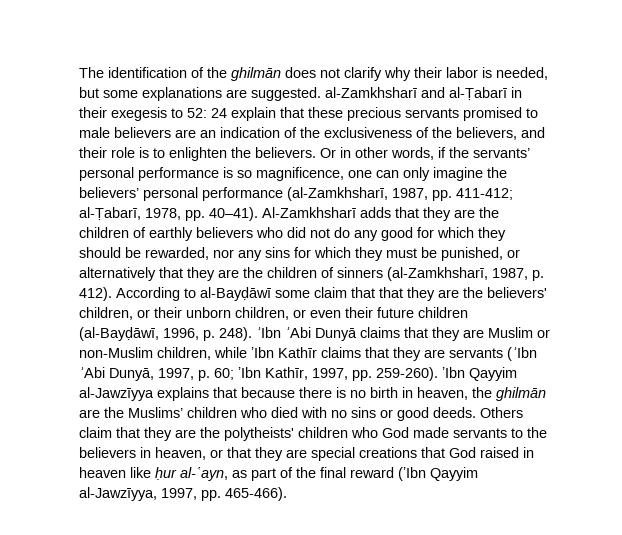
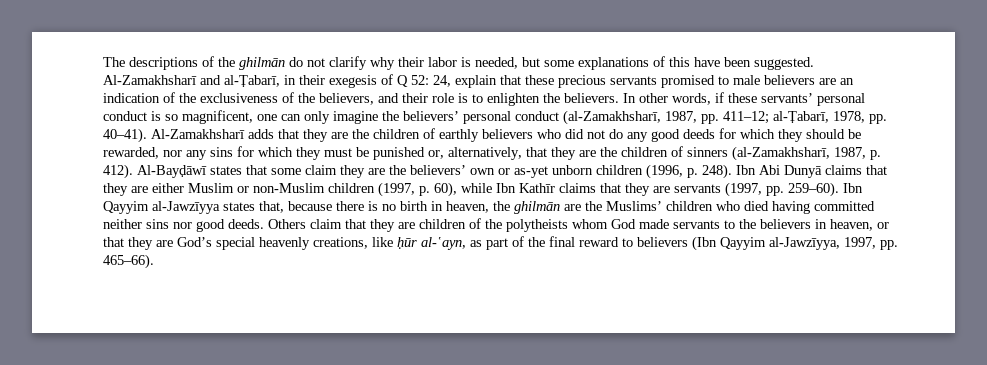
- The identification of the ghilmān does not clarify why their labor is needed, but some explanations are suggested. al-Zamkhsharī and al-Ṭabarī in their exegesis to 52: 24 explain that these precious servants promised to male believers are an indication of the exclusiveness of the believers, and their role is to enlighten the believers.
+ The descriptions of the ghilmān do not clarify why their labor is needed, but some explanations of this have been suggested. Al-Zamakhsharī and al-Ṭabarī, in their exegesis of Q 52: 24, explain that these precious servants promised to male believers are an indication of the exclusiveness of the believers, and their role is to enlighten the believers.
- Or in other words, if the servants’ personal performance is so magnificence, one can only imagine the believers’ personal performance (al-Zamkhsharī, 1987, pp. 411-412; al-Ṭabarī, 1978, pp. 40–41).
+ In other words, if these servants’ personal conduct is so magnificent, one can only imagine the believers’ personal conduct (al-Zamakhsharī, 1987, pp. 411–12; al-Ṭabarī, 1978, pp. 40–41).
- Al-Zamkhsharī adds that they are the children of earthly believers who did not do any good for which they should be rewarded, nor any sins for which they must be punished, or alternatively that they are the children of sinners (al-Zamkhsharī, 1987, p. 412).
+ Al-Zamakhsharī adds that they are the children of earthly believers who did not do any good deeds for which they should be rewarded, nor any sins for which they must be punished or, alternatively, that they are the children of sinners (al-Zamakhsharī, 1987, p. 412).
- According to al-Bayḍāwī some claim that that they are the believers' children, or their unborn children, or even their future children (al-Bayḍāwī, 1996, p. 248). ʾIbn ʾAbi Dunyā claims that they are Muslim or non-Muslim children, while ʼIbn Kathīr claims that they are servants (ʾIbn ʾAbi Dunyā, 1997, p. 60; ʼIbn Kathīr, 1997, pp. 259-260). ʼIbn Qayyim al-Jawzīyya explains that because there is no birth in heaven, the ghilmān are the Muslims’ children who died with no sins or good deeds.
+ Al-Bayḍāwī states that some claim they are the believers’ own or as-yet unborn children (1996, p. 248). Ibn Abi Dunyā claims that they are either Muslim or non-Muslim children (1997, p. 60), while Ibn Kathīr claims that they are servants (1997, pp. 259–60). Ibn Qayyim al-Jawzīyya states that, because there is no birth in heaven, the ghilmān are the Muslims’ children who died having committed neither sins nor good deeds.
- Others claim that they are the polytheists' children who God made servants to the believers in heaven, or that they are special creations that God raised in heaven like ḥur al-῾ayn, as part of the final reward (ʼIbn Qayyim al-Jawzīyya, 1997, pp. 465-466).
+ Others claim that they are children of the polytheists whom God made servants to the believers in heaven, or that they are God’s special heavenly creations, like ḥūr al-῾ayn, as part of the final reward to believers (Ibn Qayyim al-Jawzīyya, 1997, pp. 465–66).

